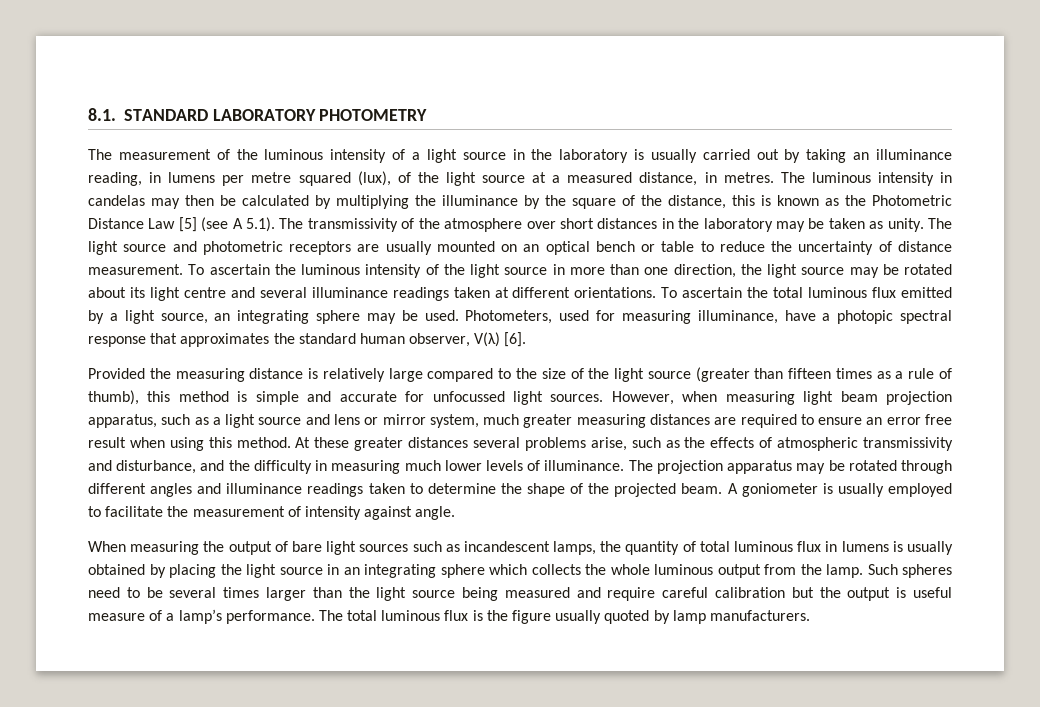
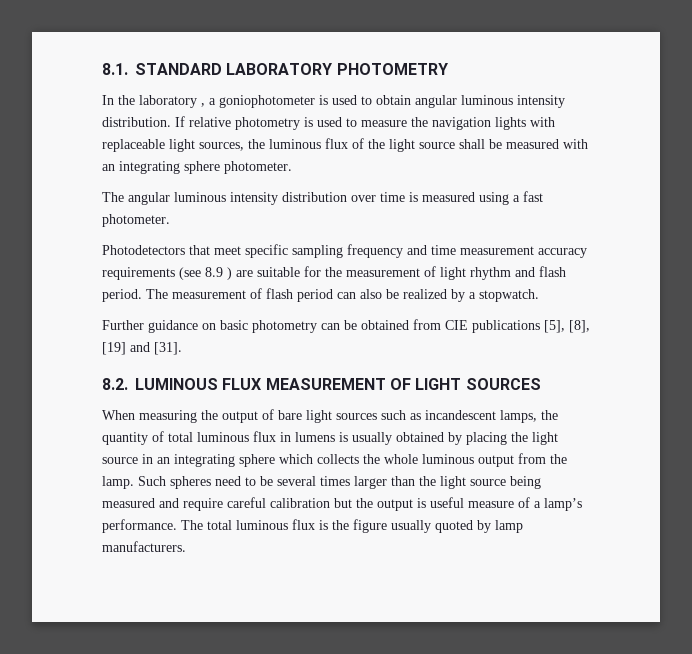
- The measurement of the luminous intensity of a light source in the laboratory is usually carried out by taking an illuminance reading, in lumens per metre squared (lux), of the light source at a measured distance, in metres. The luminous intensity in candelas may then be calculated by multiplying the illuminance by the square of the distance, this is known as the Photometric Distance Law [5] (see A 5.1). The transmissivity of the atmosphere over short distances in the laboratory may be taken as unity. The light source and photometric receptors are usually mounted on an optical bench or table to reduce the uncertainty of distance measurement. To ascertain the luminous intensity of the light source in more than one direction, the light source may be rotated about its light centre and several illuminance readings taken at different orientations. To ascertain the total luminous flux emitted by a light source, an integrating sphere may be used. Photometers, used for measuring illuminance, have a photopic spectral response that approximates the standard human observer, V(λ) [6].
- Provided the measuring distance is relatively large compared to the size of the light source (greater than fifteen times as a rule of thumb), this method is simple and accurate for unfocussed light sources. However, when measuring light beam projection apparatus, such as a light source and lens or mirror system, much greater measuring distances are required to ensure an error free result when using this method. At these greater distances several problems arise, such as the effects of atmospheric transmissivity and disturbance, and the difficulty in measuring much lower levels of illuminance. The projection apparatus may be rotated through different angles and illuminance readings taken to determine the shape of the projected beam. A goniometer is usually employed to facilitate the measurement of intensity against angle.
+ In the laboratory , a goniophotometer is used to obtain angular luminous intensity distribution. If relative photometry is used to measure the navigation lights with replaceable light sources, the luminous flux of the light source shall be measured with an integrating sphere photometer.
+ The angular luminous intensity distribution over time is measured using a fast photometer.
+ Photodetectors that meet specific sampling frequency and time measurement accuracy requirements (see 8.9 ) are suitable for the measurement of light rhythm and flash period. The measurement of flash period can also be realized by a stopwatch.
+ Further guidance on basic photometry can be obtained from CIE publications [5], [8], [19] and [31].
+ 8.2. LUMINOUS FLUX MEASUREMENT OF LIGHT SOURCES

